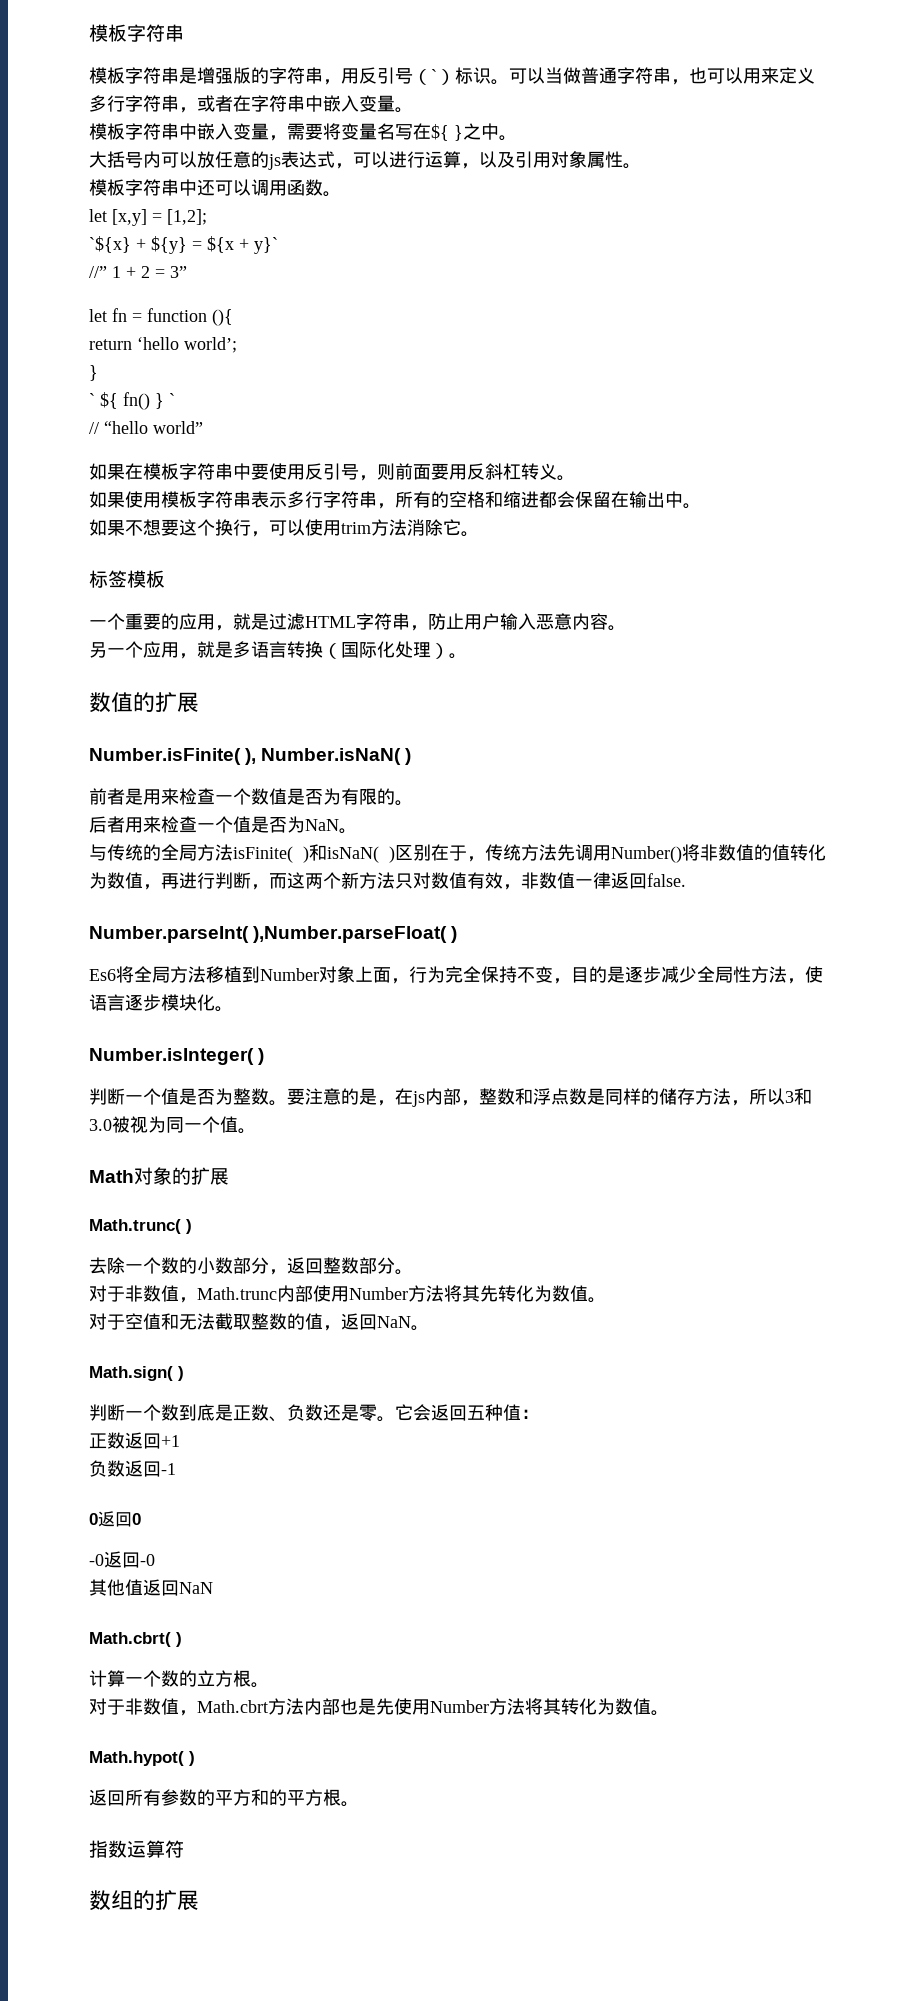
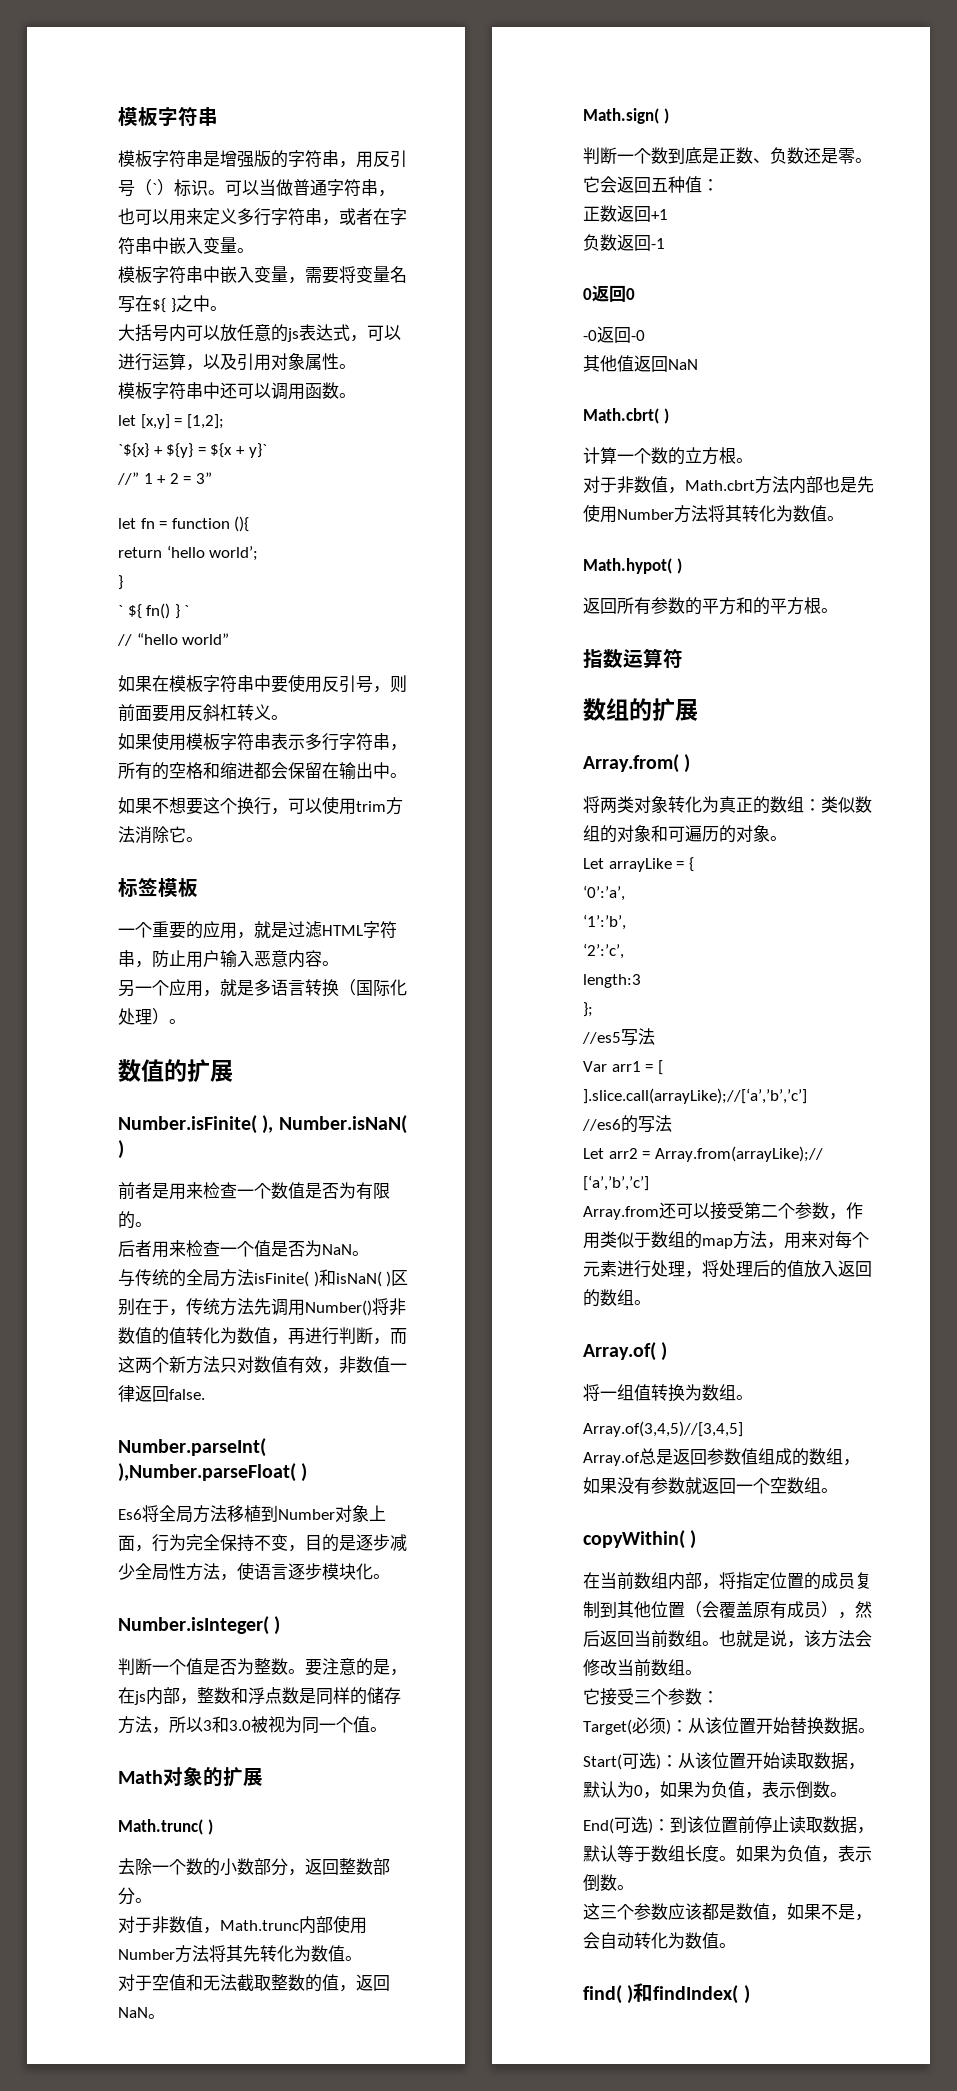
+ Array.from( )
+ 将两类对象转化为真正的数组：类似数组的对象和可遍历的对象。
+ Let arrayLike = {
+ ‘0’:’a’,
+ ‘1’:’b’,
+ ‘2’:’c’,
+ length:3
+ };
+ //es5写法
+ Var arr1 = [ ].slice.call(arrayLike);//[‘a’,’b’,’c’]
+ //es6的写法
+ Let arr2 = Array.from(arrayLike);// [‘a’,’b’,’c’]
+ Array.from还可以接受第二个参数，作用类似于数组的map方法，用来对每个元素进行处理，将处理后的值放入返回的数组。
+ Array.of( )
+ 将一组值转换为数组。
+ Array.of(3,4,5)//[3,4,5]
+ Array.of总是返回参数值组成的数组，如果没有参数就返回一个空数组。
+ copyWithin( )
+ 在当前数组内部，将指定位置的成员复制到其他位置（会覆盖原有成员），然后返回当前数组。也就是说，该方法会修改当前数组。
+ 它接受三个参数：
+ Target(必须)：从该位置开始替换数据。
+ Start(可选)：从该位置开始读取数据，默认为0，如果为负值，表示倒数。
+ End(可选)：到该位置前停止读取数据，默认等于数组长度。如果为负值，表示倒数。
+ 这三个参数应该都是数值，如果不是，会自动转化为数值。
+ find( )和findIndex( )

